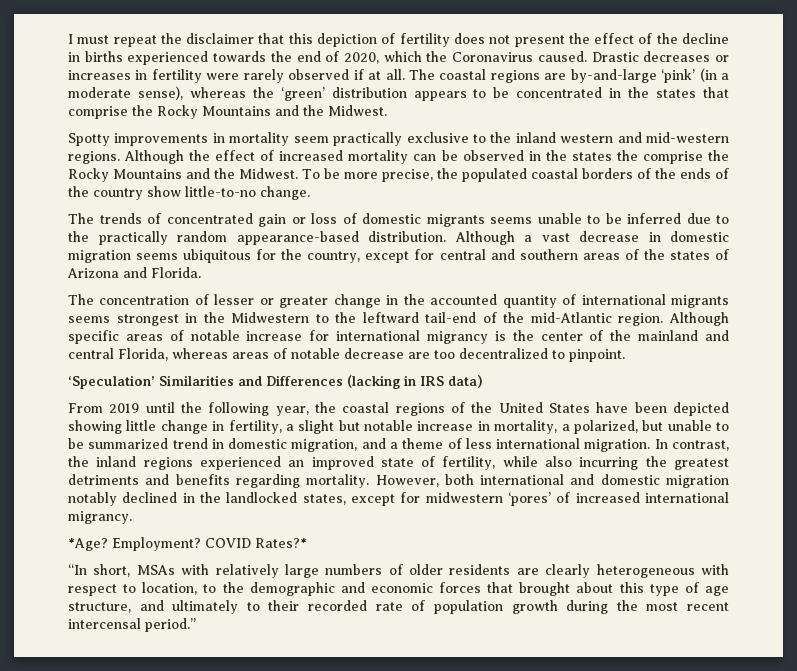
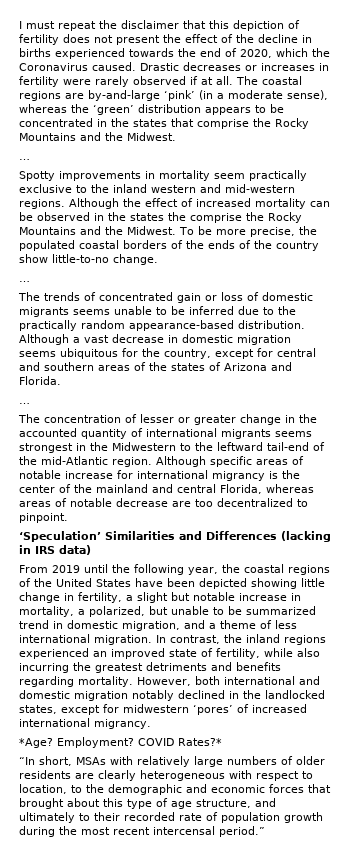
  The coastal regions are by-and-large ‘pink’ (in a moderate sense), whereas the ‘green’ distribution appears to be concentrated in the states that comprise the Rocky Mountains and the Midwest.
+ …
  To be more precise, the populated coastal borders of the ends of the country show little-to-no change.
+ …
  Although a vast decrease in domestic migration seems ubiquitous for the country, except for central and southern areas of the states of Arizona and Florida.
+ …

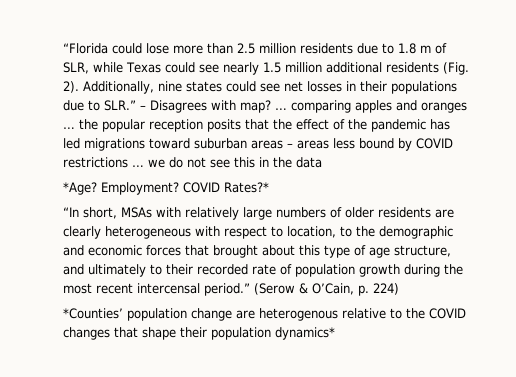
- I must repeat the disclaimer that this depiction of fertility does not present the effect of the decline in births experienced towards the end of 2020, which the Coronavirus caused. Drastic decreases or increases in fertility were rarely observed if at all. The coastal regions are by-and-large ‘pink’ (in a moderate sense), whereas the ‘green’ distribution appears to be concentrated in the states that comprise the Rocky Mountains and the Midwest.
- …
- Spotty improvements in mortality seem practically exclusive to the inland western and mid-western regions. Although the effect of increased mortality can be observed in the states the comprise the Rocky Mountains and the Midwest. To be more precise, the populated coastal borders of the ends of the country show little-to-no change.
- …
- The trends of concentrated gain or loss of domestic migrants seems unable to be inferred due to the practically random appearance-based distribution. Although a vast decrease in domestic migration seems ubiquitous for the country, except for central and southern areas of the states of Arizona and Florida.
- …
- The concentration of lesser or greater change in the accounted quantity of international migrants seems strongest in the Midwestern to the leftward tail-end of the mid-Atlantic region. Although specific areas of notable increase for international migrancy is the center of the mainland and central Florida, whereas areas of notable decrease are too decentralized to pinpoint.
- ‘Speculation’ Similarities and Differences (lacking in IRS data)
- From 2019 until the following year, the coastal regions of the United States have been depicted showing little change in fertility, a slight but notable increase in mortality, a polarized, but unable to be summarized trend in domestic migration, and a theme of less international migration. In contrast, the inland regions experienced an improved state of fertility, while also incurring the greatest detriments and benefits regarding mortality. However, both international and domestic migration notably declined in the landlocked states, except for midwestern ‘pores’ of increased international migrancy.
+ “Florida could lose more than 2.5 million residents due to 1.8 m of SLR, while Texas could see nearly 1.5 million additional residents (Fig. 2). Additionally, nine states could see net losses in their populations due to SLR.” – Disagrees with map? … comparing apples and oranges … the popular reception posits that the effect of the pandemic has led migrations toward suburban areas – areas less bound by COVID restrictions … we do not see this in the data
+ (Serow & O’Cain, p. 224)
+ *Counties’ population change are heterogenous relative to the COVID changes that shape their population dynamics*

